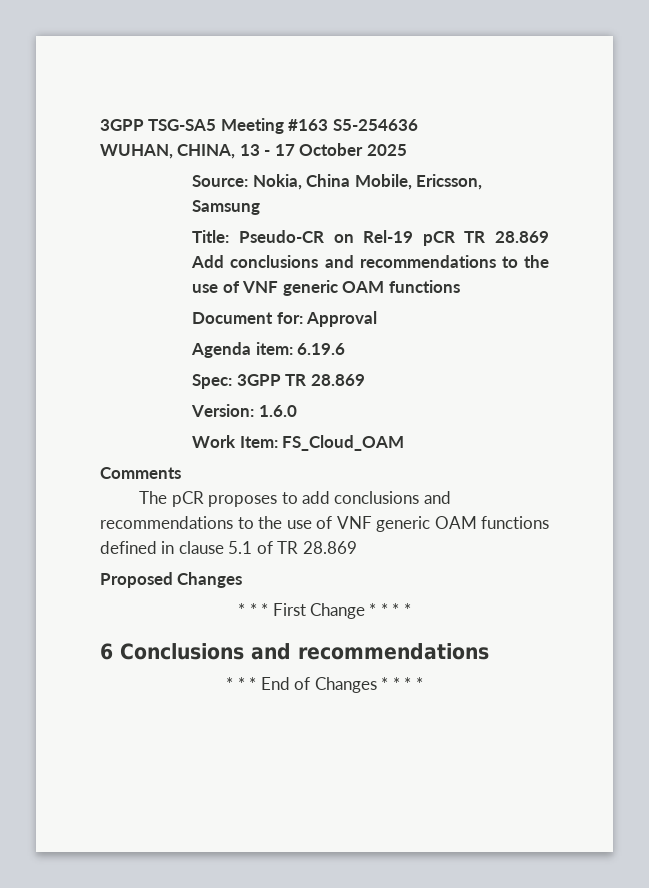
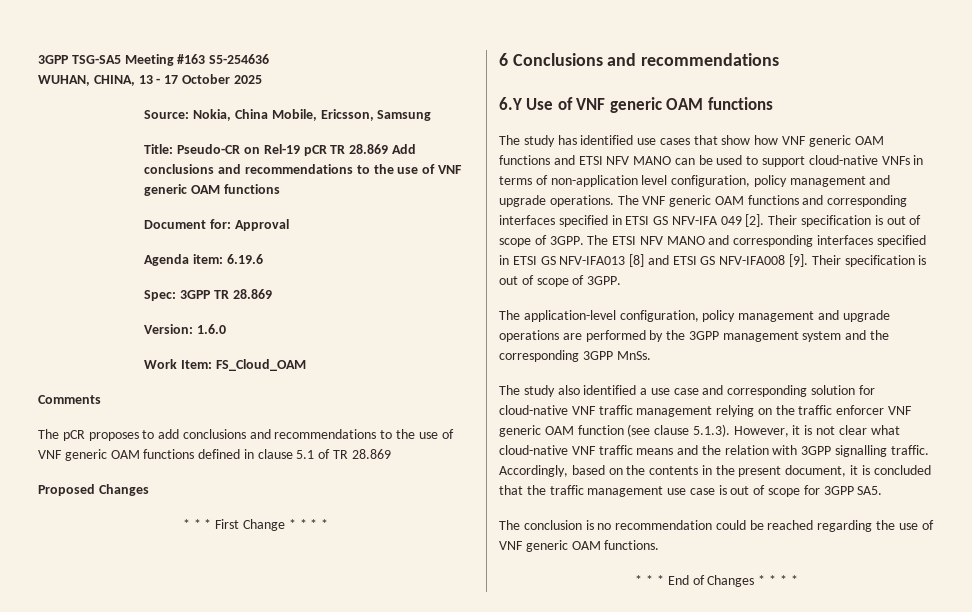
+ 6.Y Use of VNF generic OAM functions
+ The study has identified use cases that show how VNF generic OAM functions and ETSI NFV MANO can be used to support cloud-native VNFs in terms of non-application level configuration, policy management and upgrade operations. The VNF generic OAM functions and corresponding interfaces specified in ETSI GS NFV-IFA 049 [2]. Their specification is out of scope of 3GPP. The ETSI NFV MANO and corresponding interfaces specified in ETSI GS NFV-IFA013 [8] and ETSI GS NFV-IFA008 [9]. Their specification is out of scope of 3GPP.
+ The application-level configuration, policy management and upgrade operations are performed by the 3GPP management system and the corresponding 3GPP MnSs.
+ The study also identified a use case and corresponding solution for cloud-native VNF traffic management relying on the traffic enforcer VNF generic OAM function (see clause 5.1.3). However, it is not clear what cloud-native VNF traffic means and the relation with 3GPP signalling traffic. Accordingly, based on the contents in the present document, it is concluded that the traffic management use case is out of scope for 3GPP SA5.
+ The conclusion is no recommendation could be reached regarding the use of VNF generic OAM functions.

